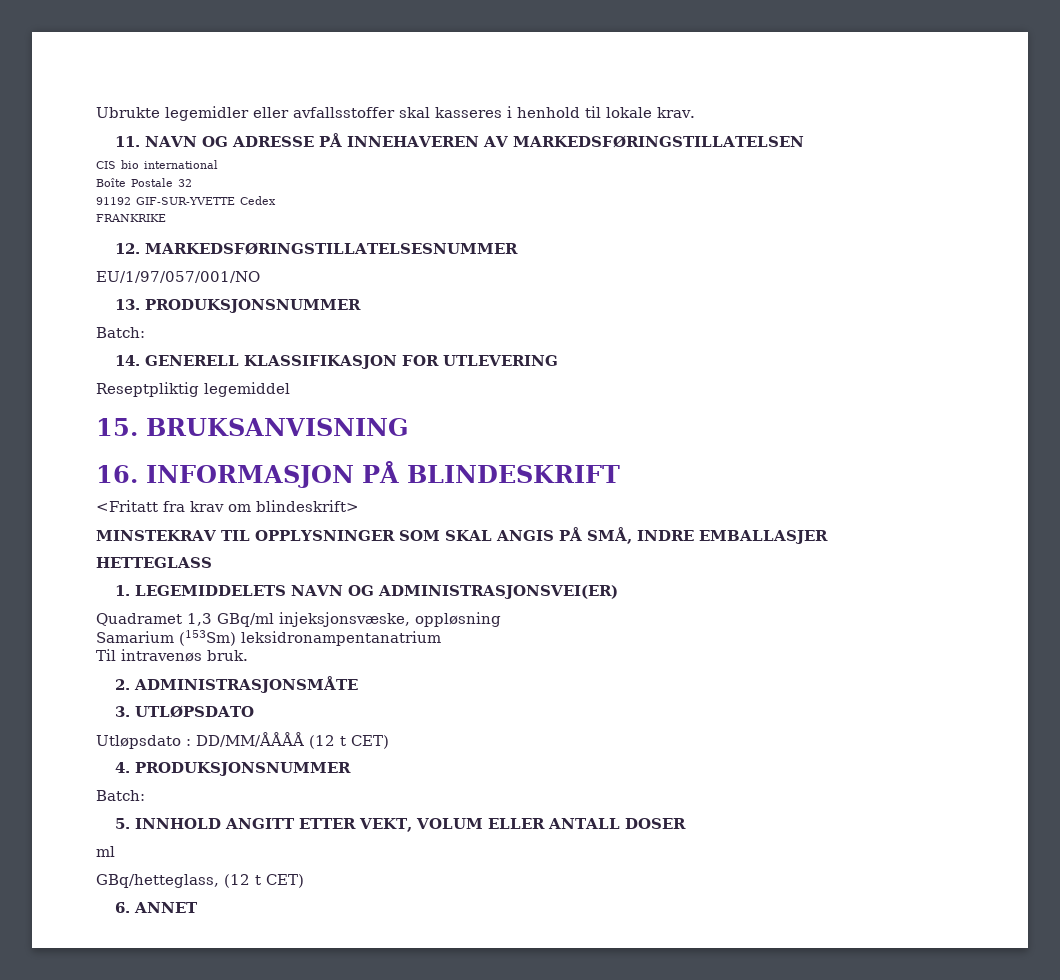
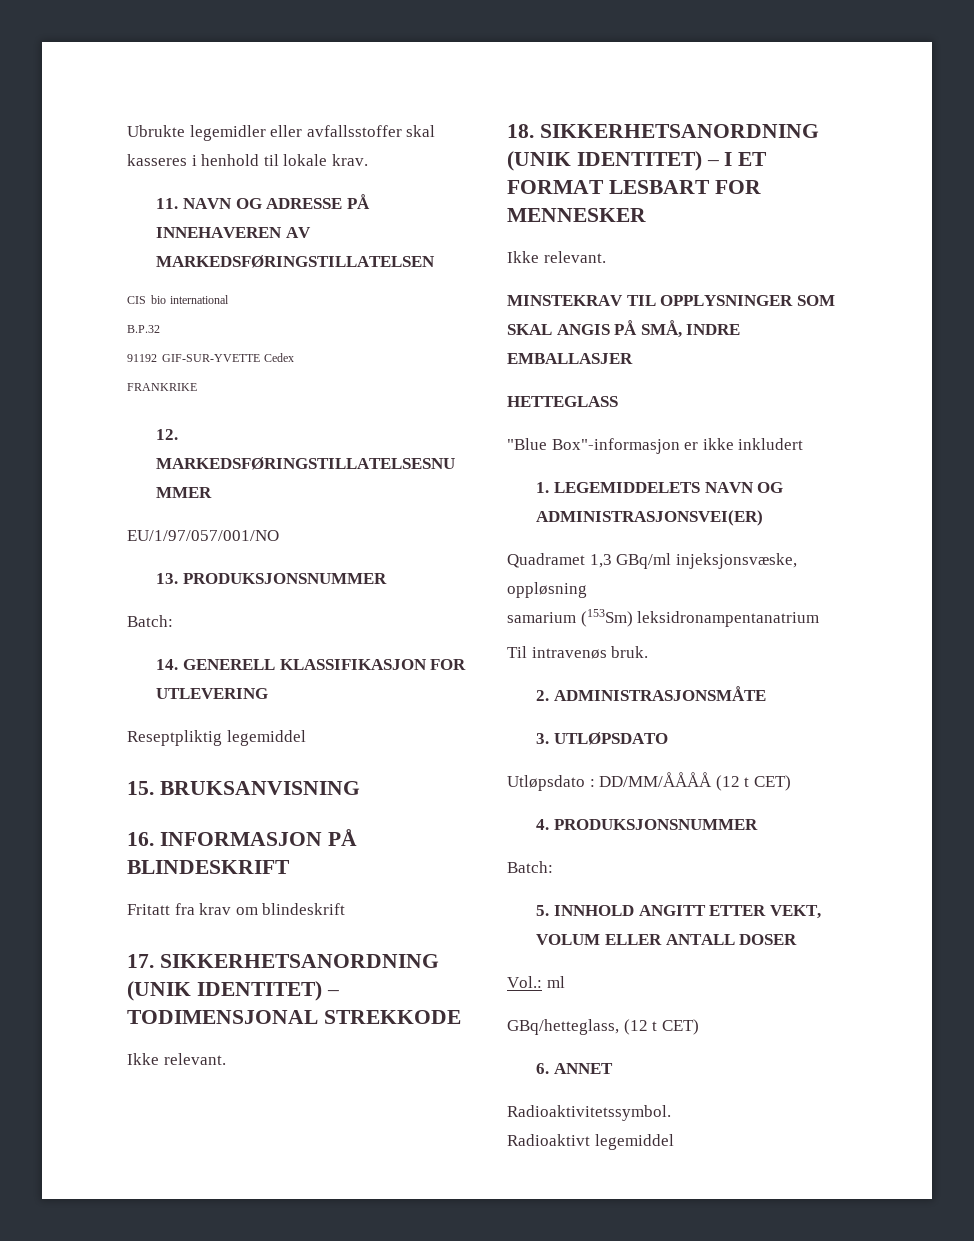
- Boîte Postale 32
+ B.P.32
- <Fritatt fra krav om blindeskrift>
+ Fritatt fra krav om blindeskrift
+ 17. SIKKERHETSANORDNING (UNIK IDENTITET) – TODIMENSJONAL STREKKODE
+ Ikke relevant.
+ 18. SIKKERHETSANORDNING (UNIK IDENTITET) – I ET FORMAT LESBART FOR MENNESKER
+ Ikke relevant.
+ "Blue Box"-informasjon er ikke inkludert
- Samarium (153Sm) leksidronampentanatrium
+ samarium (153Sm) leksidronampentanatrium
- ml
+ Vol.: ml
+ Radioaktivitetssymbol.
+ Radioaktivt legemiddel

